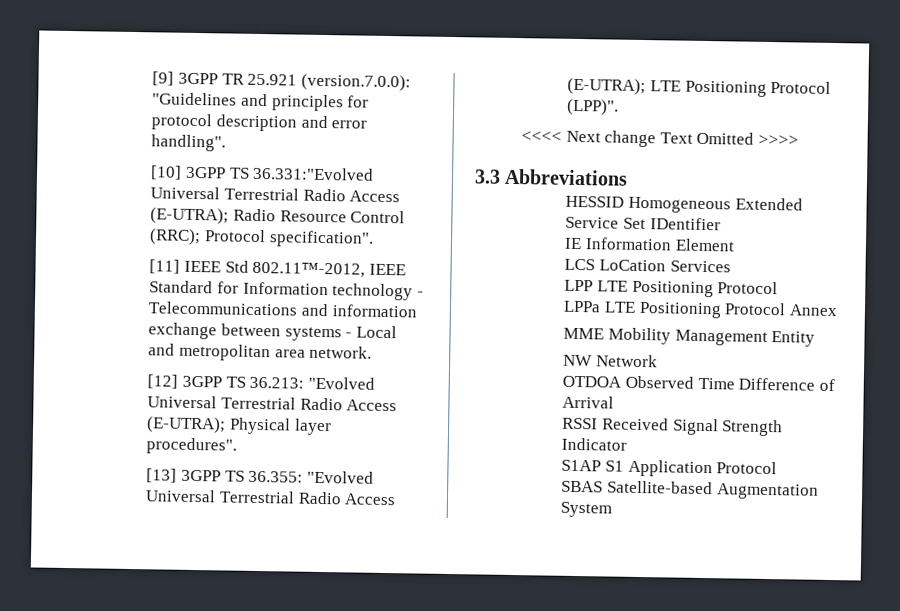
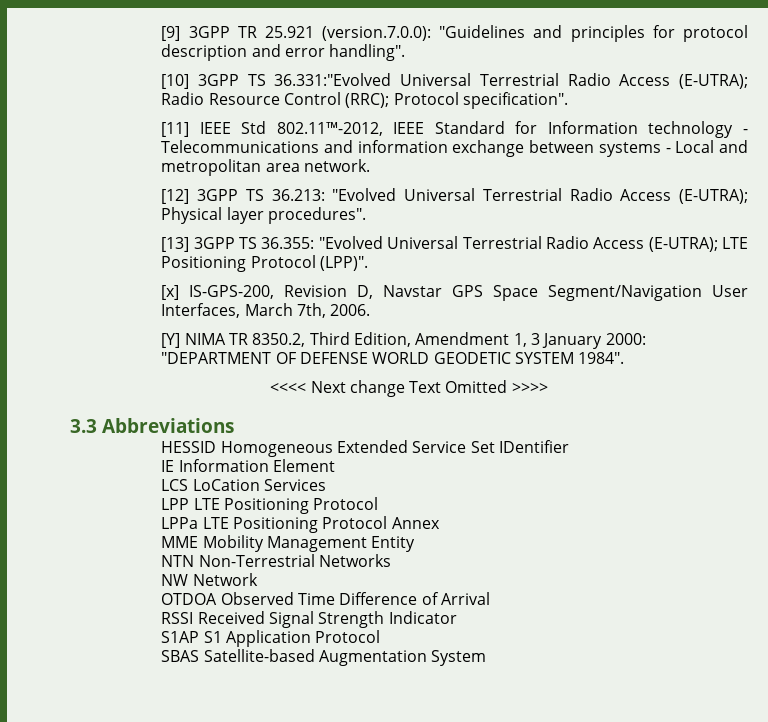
+ [x] IS-GPS-200, Revision D, Navstar GPS Space Segment/Navigation User Interfaces, March 7th, 2006.
+ [Y] NIMA TR 8350.2, Third Edition, Amendment 1, 3 January 2000: "DEPARTMENT OF DEFENSE WORLD GEODETIC SYSTEM 1984".
+ NTN Non-Terrestrial Networks

